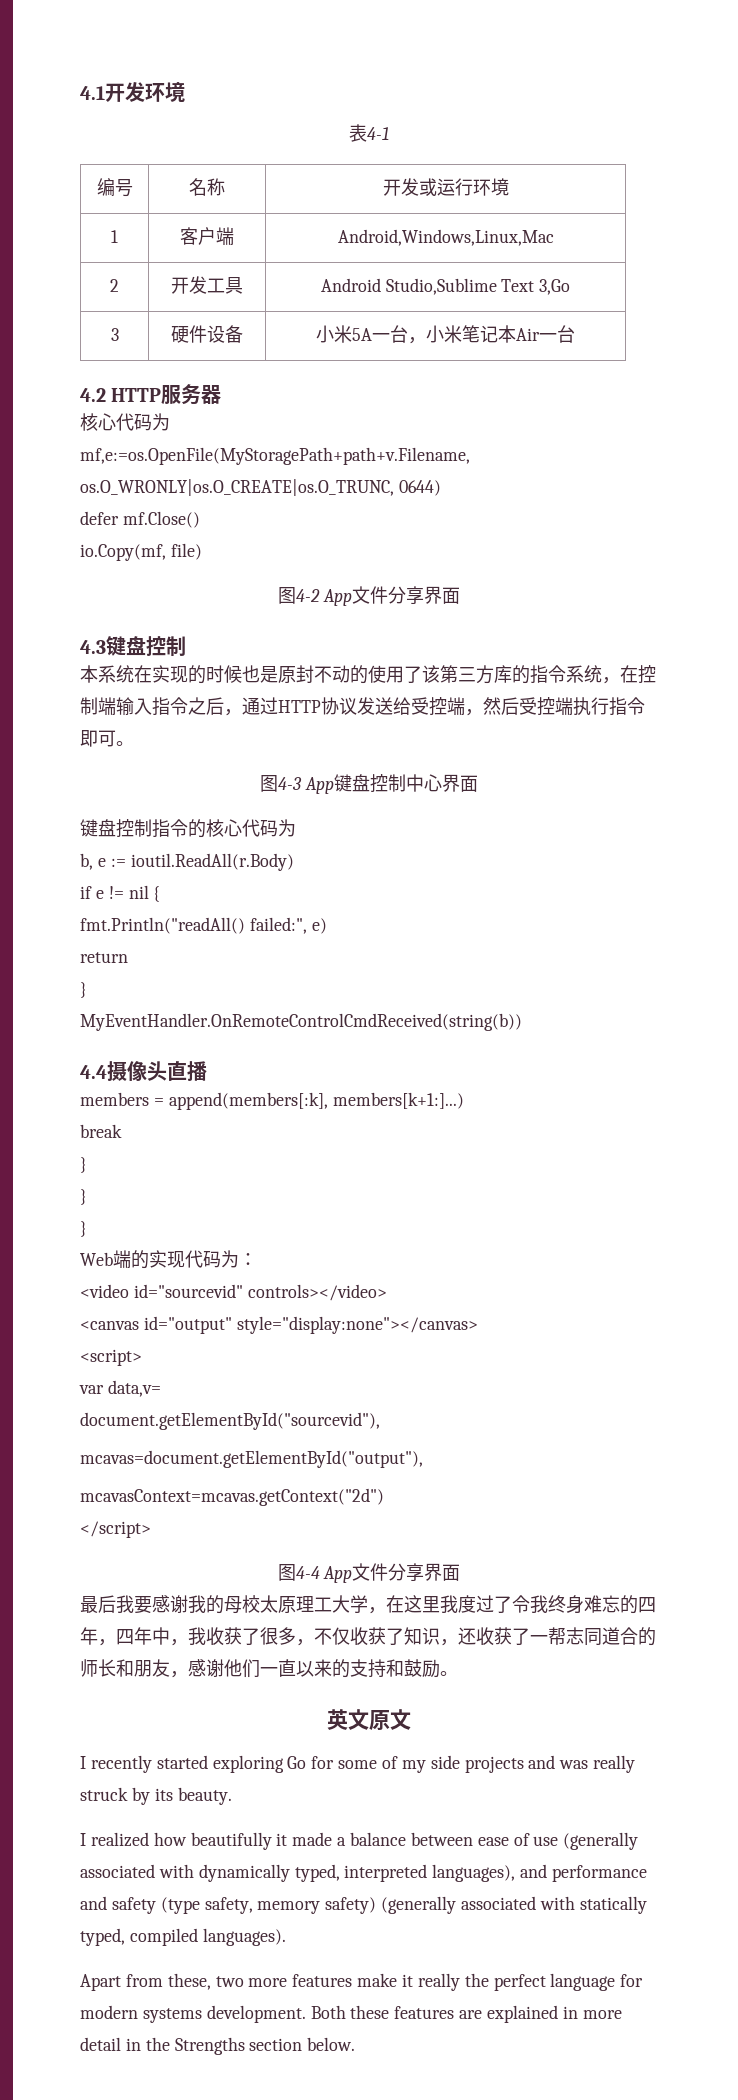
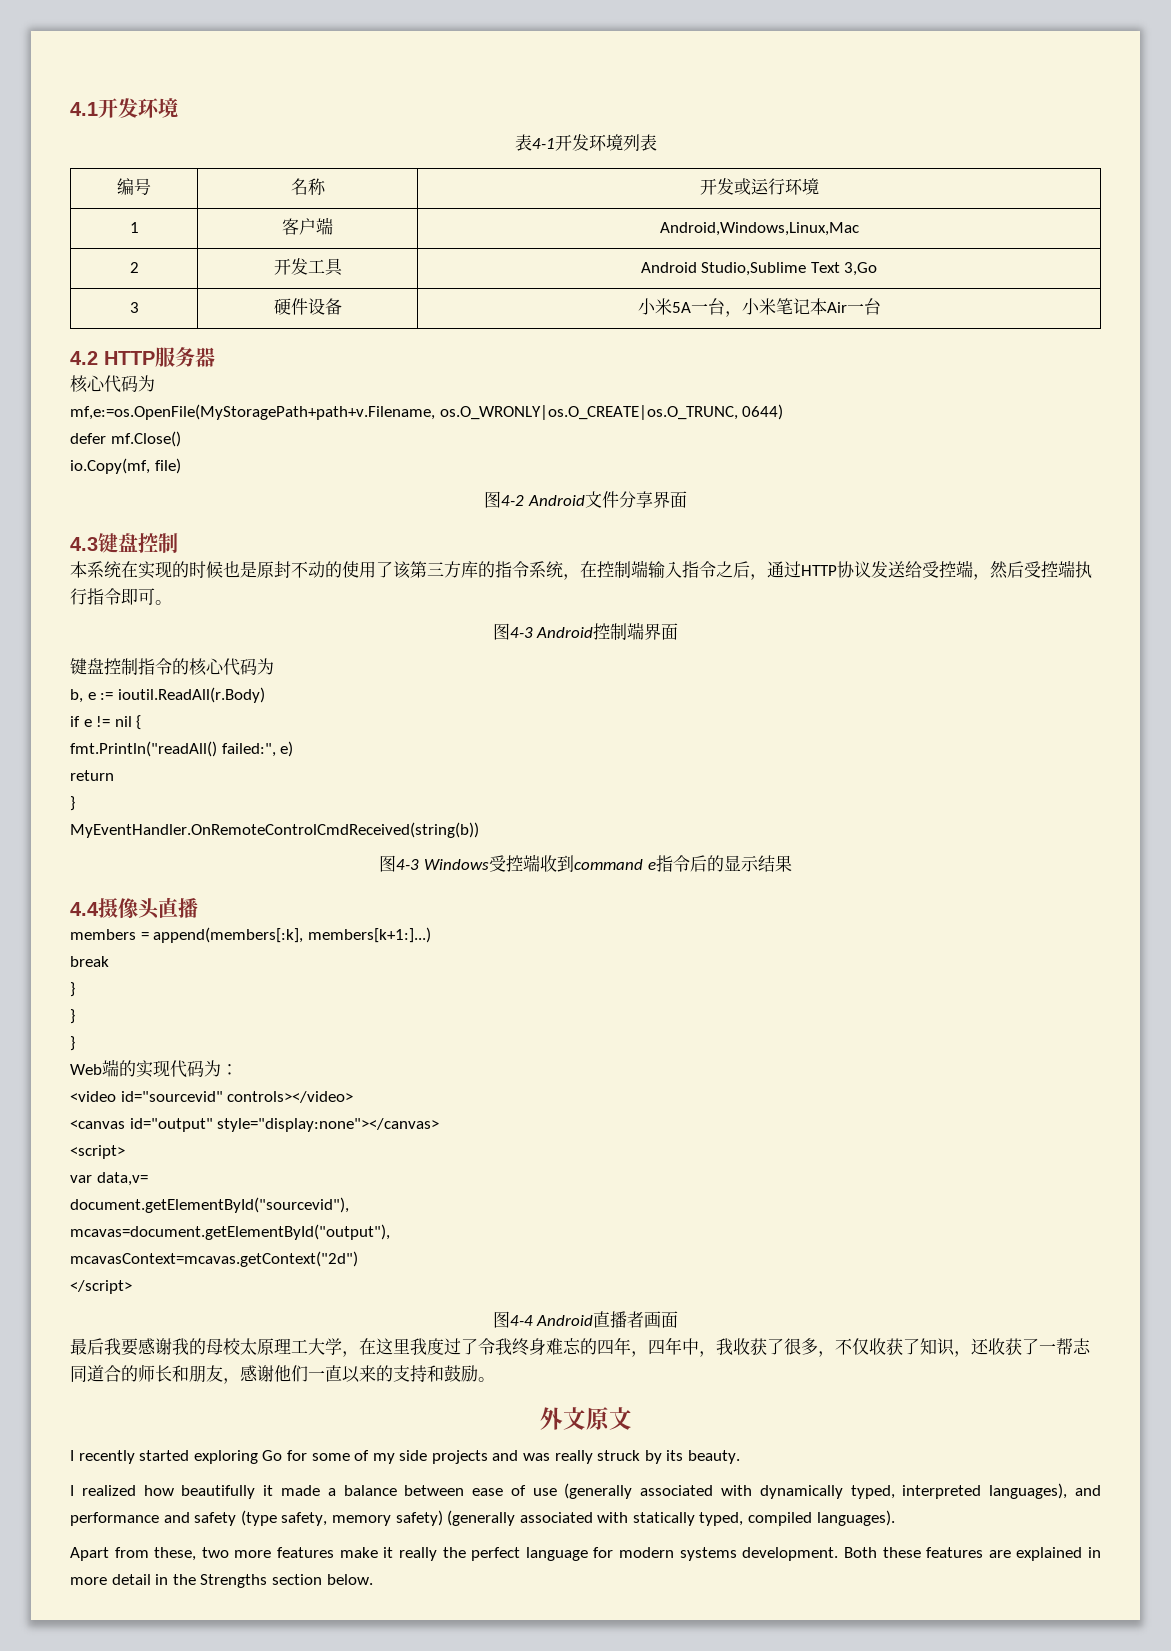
- 表4-1
+ 表4-1开发环境列表
- 图4-2 App文件分享界面
+ 图4-2 Android文件分享界面
- 图4-3 App键盘控制中心界面
+ 图4-3 Android控制端界面
+ 图4-3 Windows受控端收到command e指令后的显示结果
- 图4-4 App文件分享界面
+ 图4-4 Android直播者画面
- 英文原文
+ 外文原文

